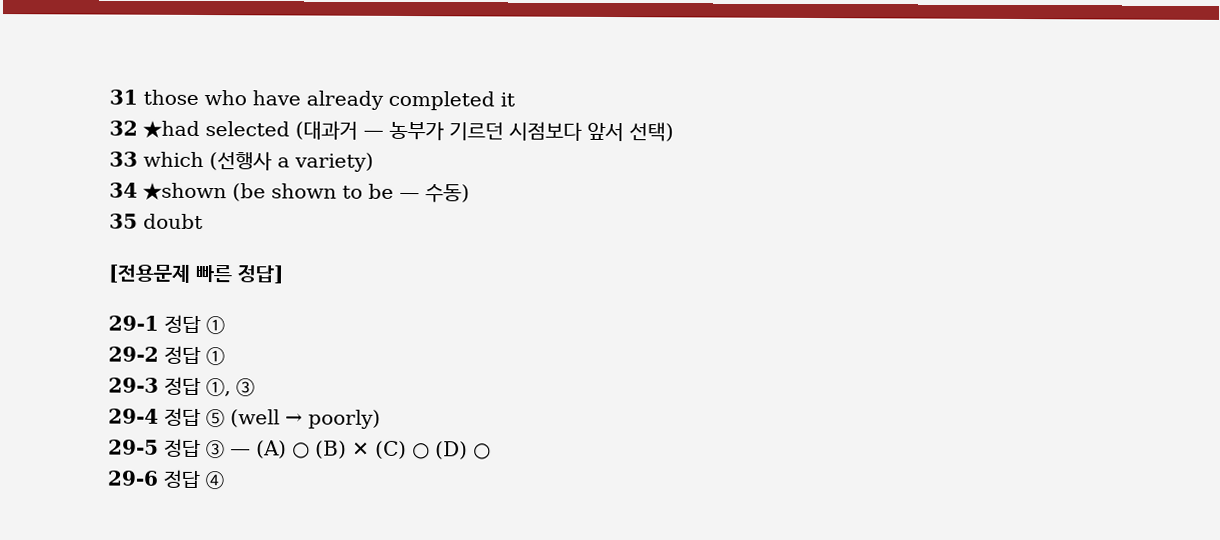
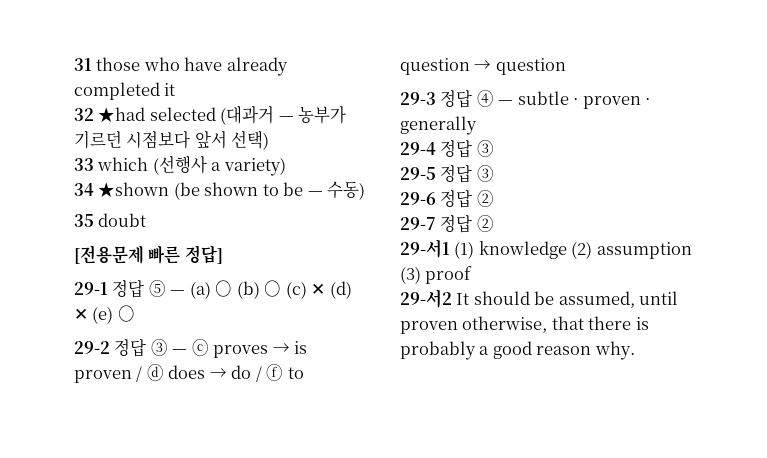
- 29-1 정답 ①
- 29-2 정답 ①
- 29-3 정답 ①, ③
- 29-4 정답 ⑤ (well → poorly)
- 29-5 정답 ③ — (A) ○ (B) ✕ (C) ○ (D) ○
- 29-6 정답 ④
+ 29-1 정답 ⑤ — (a) ○ (b) ○ (c) ✕ (d) ✕ (e) ○
+ 29-2 정답 ③ — ⓒ proves → is proven / ⓓ does → do / ⓕ to question → question
+ 29-3 정답 ④ — subtle · proven · generally
+ 29-4 정답 ③
+ 29-5 정답 ③
+ 29-6 정답 ②
+ 29-7 정답 ②
+ 29-서1 (1) knowledge (2) assumption (3) proof
+ 29-서2 It should be assumed, until proven otherwise, that there is probably a good reason why.

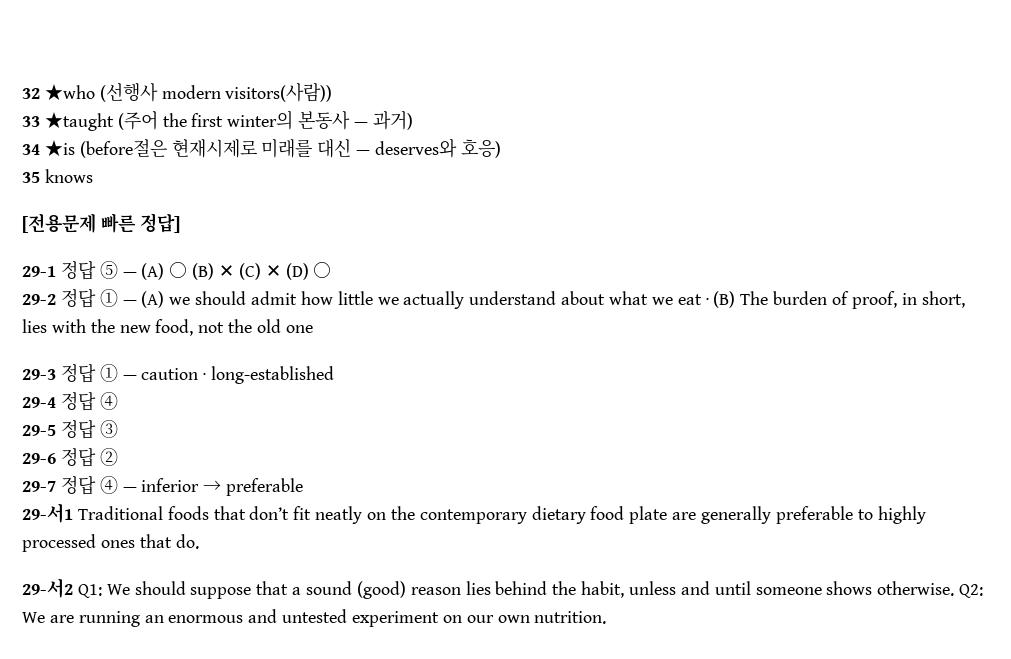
- 31 those who have already completed it
- 32 ★had selected (대과거 — 농부가 기르던 시점보다 앞서 선택)
- 33 which (선행사 a variety)
- 34 ★shown (be shown to be — 수동)
+ 32 ★who (선행사 modern visitors(사람))
+ 33 ★taught (주어 the first winter의 본동사 — 과거)
+ 34 ★is (before절은 현재시제로 미래를 대신 — deserves와 호응)
- 35 doubt
+ 35 knows
- 29-1 정답 ⑤ — (a) ○ (b) ○ (c) ✕ (d) ✕ (e) ○
- 29-2 정답 ③ — ⓒ proves → is proven / ⓓ does → do / ⓕ to question → question
- 29-3 정답 ④ — subtle · proven · generally
+ 29-1 정답 ⑤ — (A) ○ (B) ✕ (C) ✕ (D) ○
+ 29-2 정답 ① — (A) we should admit how little we actually understand about what we eat · (B) The burden of proof, in short, lies with the new food, not the old one
+ 29-3 정답 ① — caution · long-established
- 29-4 정답 ③
+ 29-4 정답 ④
- 29-7 정답 ②
- 29-서1 (1) knowledge (2) assumption (3) proof
- 29-서2 It should be assumed, until proven otherwise, that there is probably a good reason why.
+ 29-7 정답 ④ — inferior → preferable
+ 29-서1 Traditional foods that don’t fit neatly on the contemporary dietary food plate are generally preferable to highly processed ones that do.
+ 29-서2 Q1: We should suppose that a sound (good) reason lies behind the habit, unless and until someone shows otherwise. Q2: We are running an enormous and untested experiment on our own nutrition.

